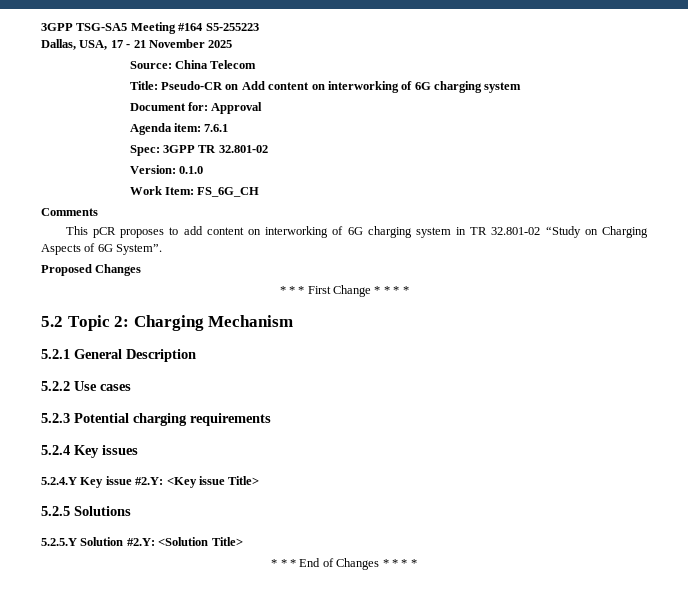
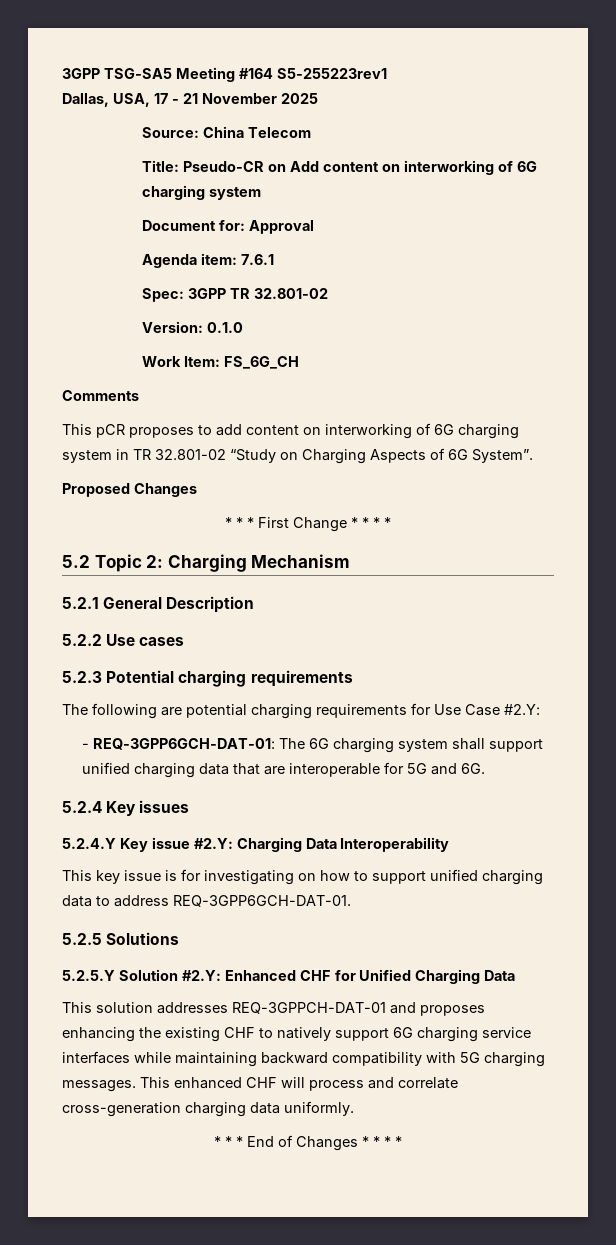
- 3GPP TSG-SA5 Meeting #164 S5-255223
+ 3GPP TSG-SA5 Meeting #164 S5-255223rev1
+ The following are potential charging requirements for Use Case #2.Y:
+ - REQ-3GPP6GCH-DAT-01: The 6G charging system shall support unified charging data that are interoperable for 5G and 6G.
- 5.2.4.Y Key issue #2.Y: <Key issue Title>
+ 5.2.4.Y Key issue #2.Y: Charging Data Interoperability
+ This key issue is for investigating on how to support unified charging data to address REQ-3GPP6GCH-DAT-01.
- 5.2.5.Y Solution #2.Y: <Solution Title>
+ 5.2.5.Y Solution #2.Y: Enhanced CHF for Unified Charging Data
+ This solution addresses REQ-3GPPCH-DAT-01 and proposes enhancing the existing CHF to natively support 6G charging service interfaces while maintaining backward compatibility with 5G charging messages. This enhanced CHF will process and correlate cross-generation charging data uniformly.

